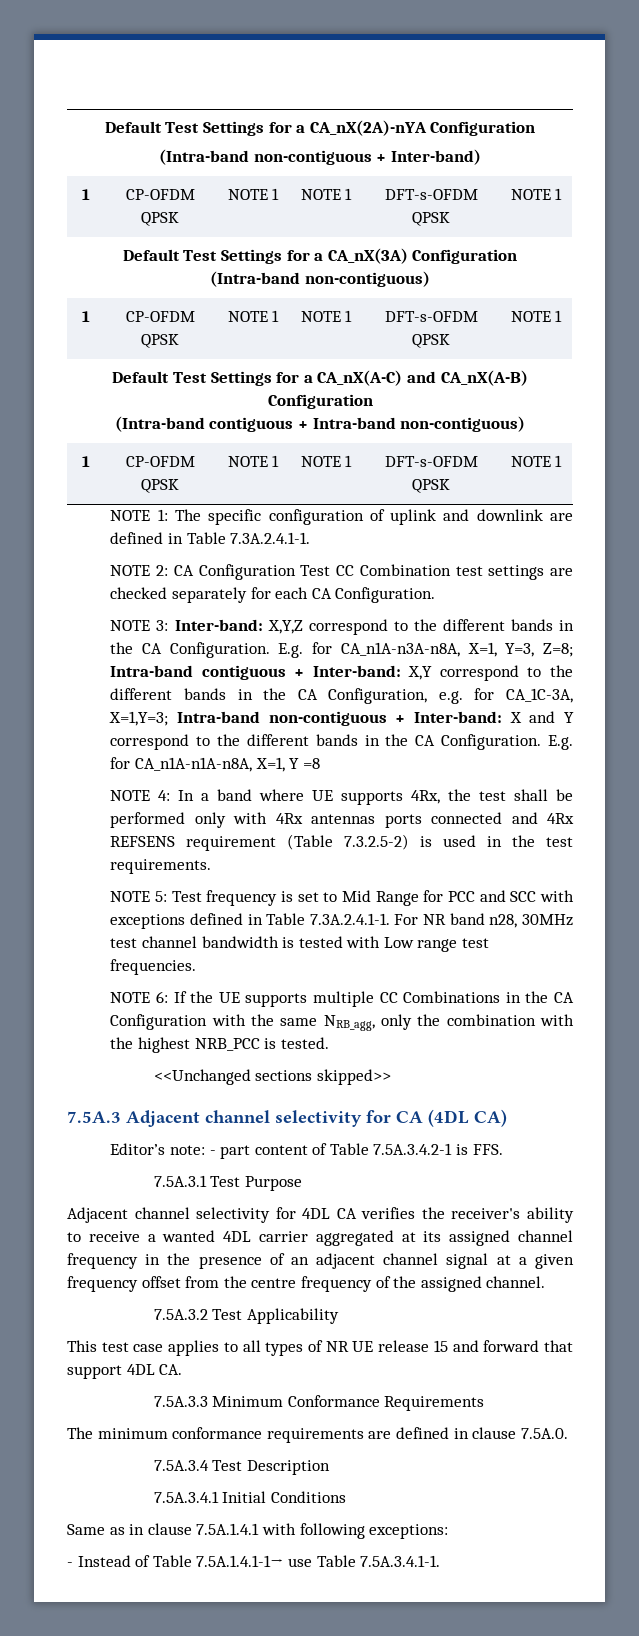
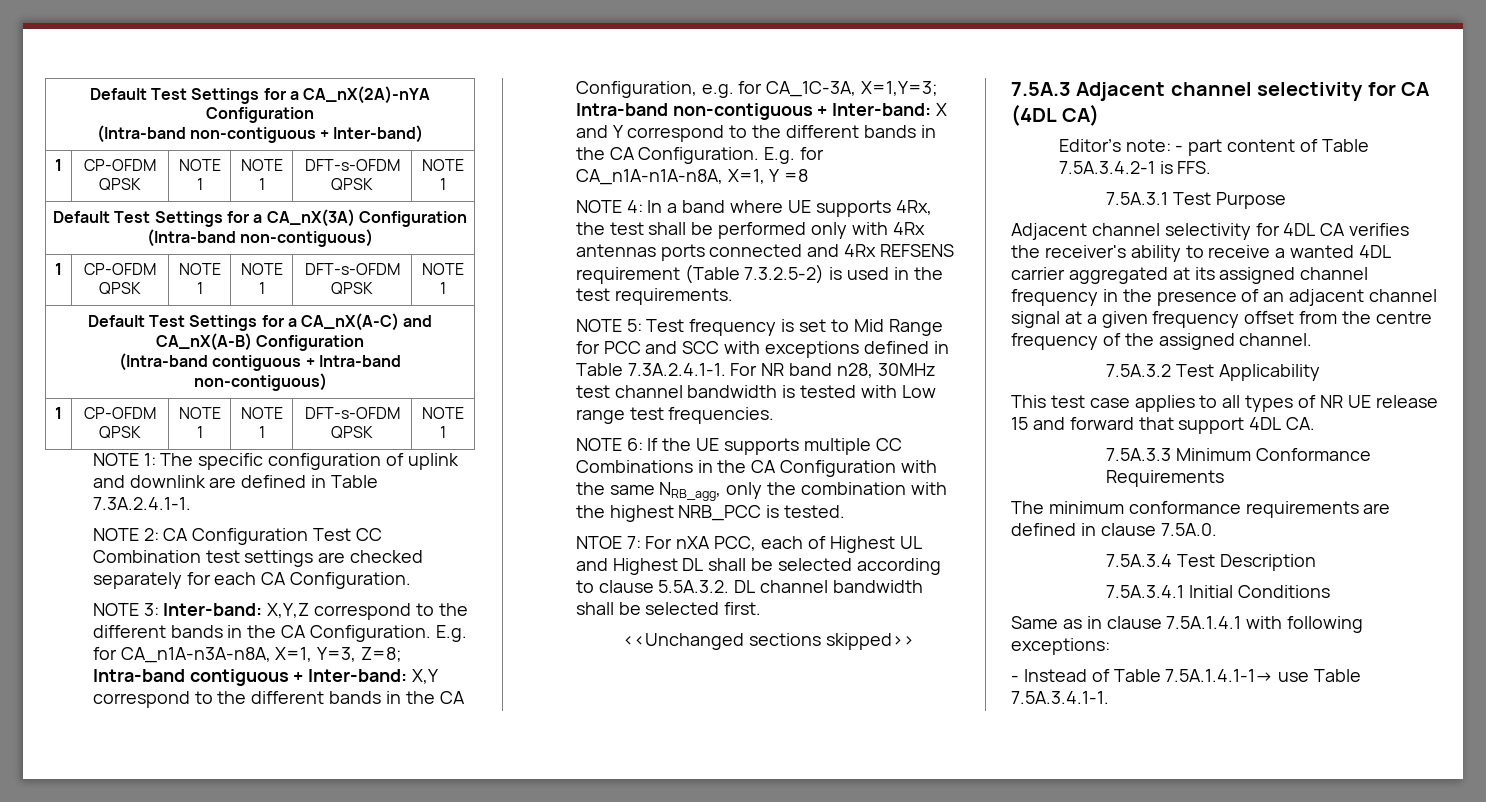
+ NTOE 7: For nXA PCC, each of Highest UL and Highest DL shall be selected according to clause 5.5A.3.2. DL channel bandwidth shall be selected first.

